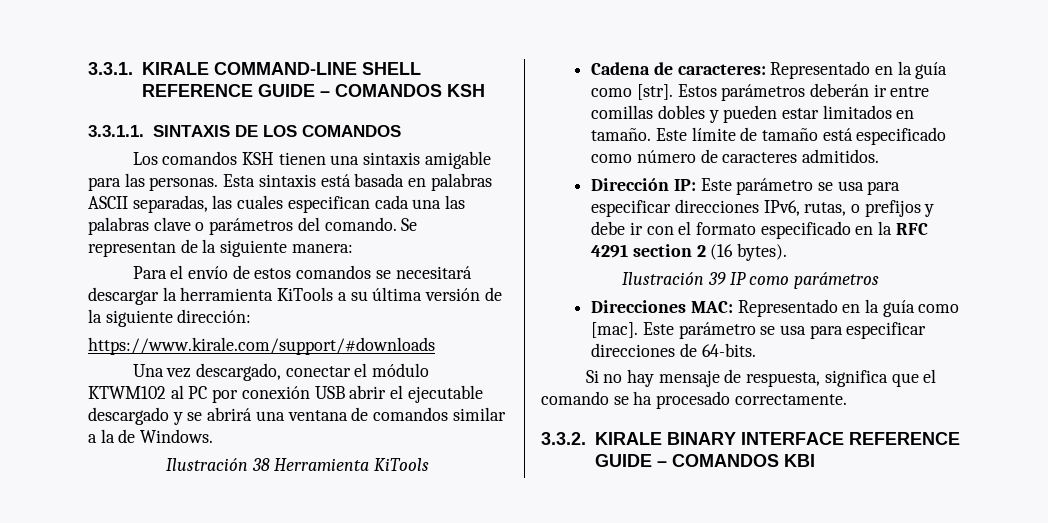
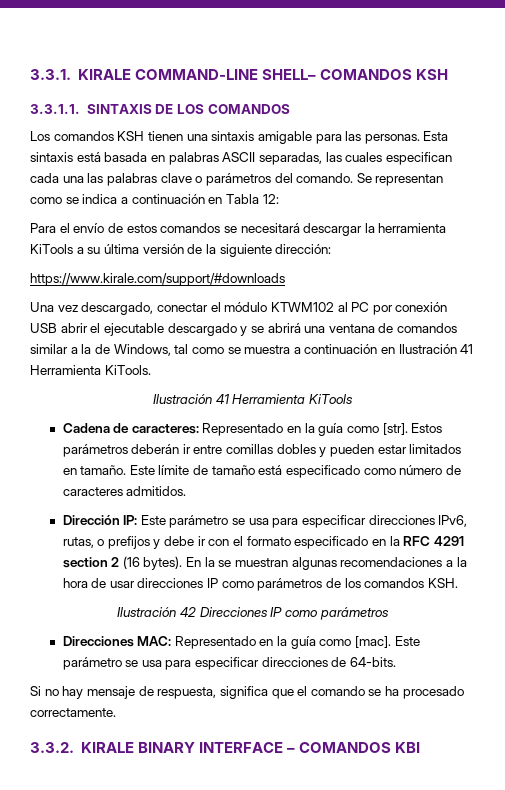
- 3.3.1. KIRALE COMMAND-LINE SHELL REFERENCE GUIDE – COMANDOS KSH
+ 3.3.1. KIRALE COMMAND-LINE SHELL– COMANDOS KSH
- Se representan de la siguiente manera:
+ Se representan como se indica a continuación en Tabla 12:
- Una vez descargado, conectar el módulo KTWM102 al PC por conexión USB abrir el ejecutable descargado y se abrirá una ventana de comandos similar a la de Windows.
- Ilustración 38 Herramienta KiTools
+ Una vez descargado, conectar el módulo KTWM102 al PC por conexión USB abrir el ejecutable descargado y se abrirá una ventana de comandos similar a la de Windows, tal como se muestra a continuación en Ilustración 41 Herramienta KiTools.
+ Ilustración 41 Herramienta KiTools
- Dirección IP: Este parámetro se usa para especificar direcciones IPv6, rutas, o prefijos y debe ir con el formato especificado en la RFC 4291 section 2 (16 bytes).
- Ilustración 39 IP como parámetros
+ Dirección IP: Este parámetro se usa para especificar direcciones IPv6, rutas, o prefijos y debe ir con el formato especificado en la RFC 4291 section 2 (16 bytes). En la se muestran algunas recomendaciones a la hora de usar direcciones IP como parámetros de los comandos KSH.
+ Ilustración 42 Direcciones IP como parámetros
- 3.3.2. KIRALE BINARY INTERFACE REFERENCE GUIDE – COMANDOS KBI
+ 3.3.2. KIRALE BINARY INTERFACE – COMANDOS KBI

